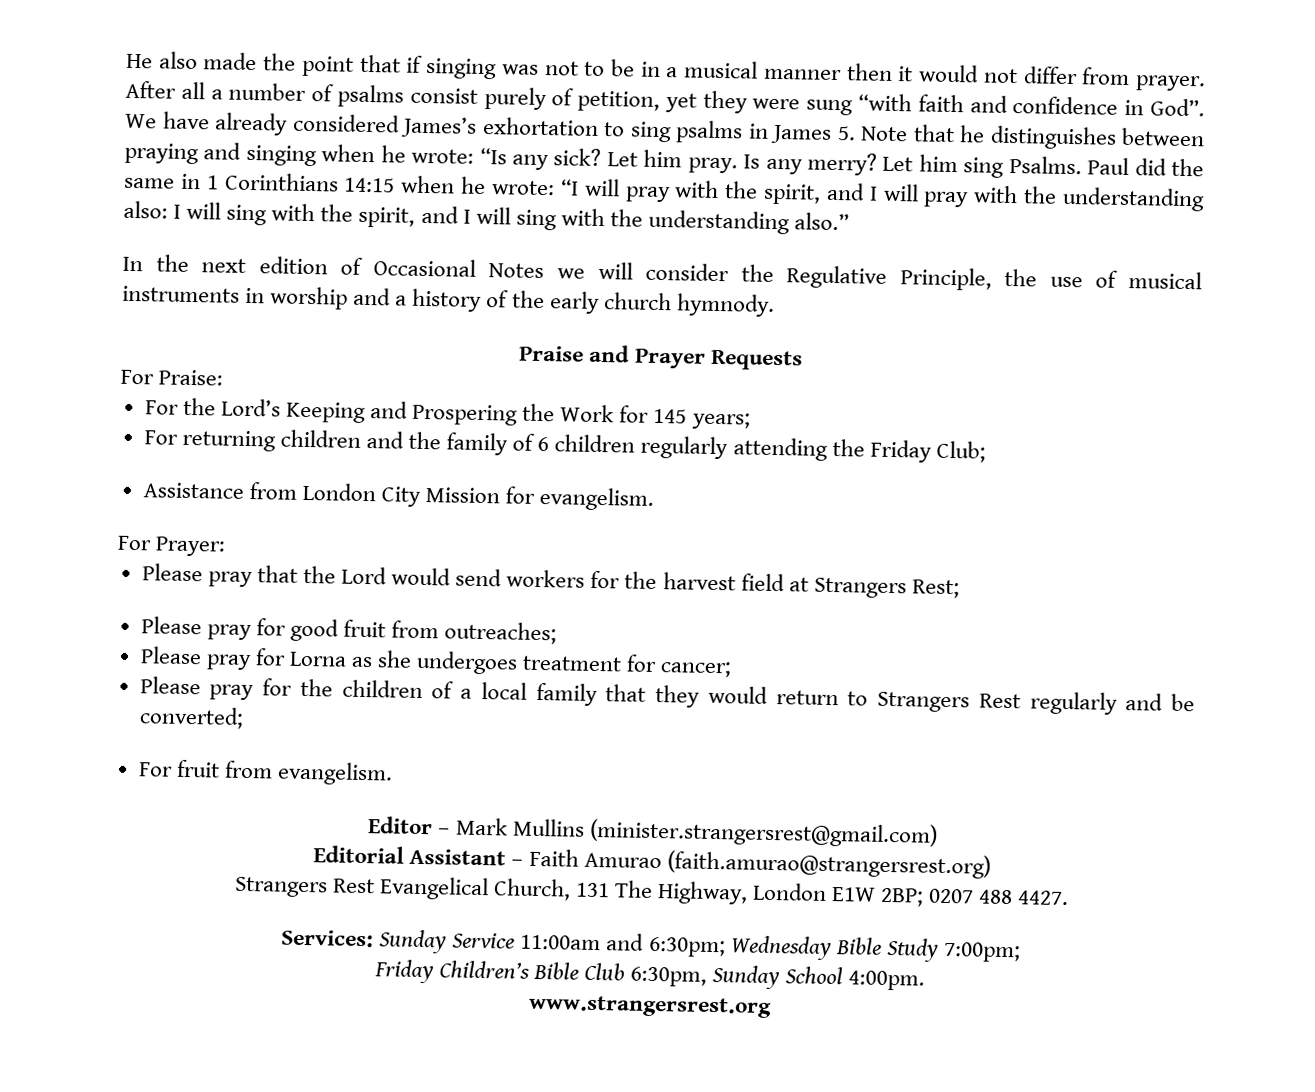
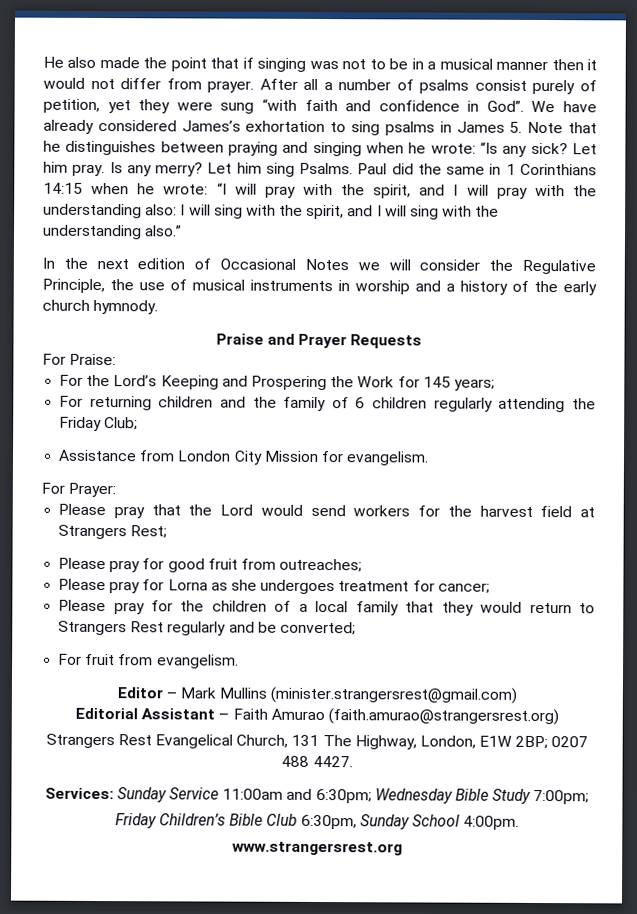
- Strangers Rest Evangelical Church, 131 The Highway, London E1W 2BP; 0207 488 4427.
+ Strangers Rest Evangelical Church, 131 The Highway, London, E1W 2BP; 0207 488 4427.

